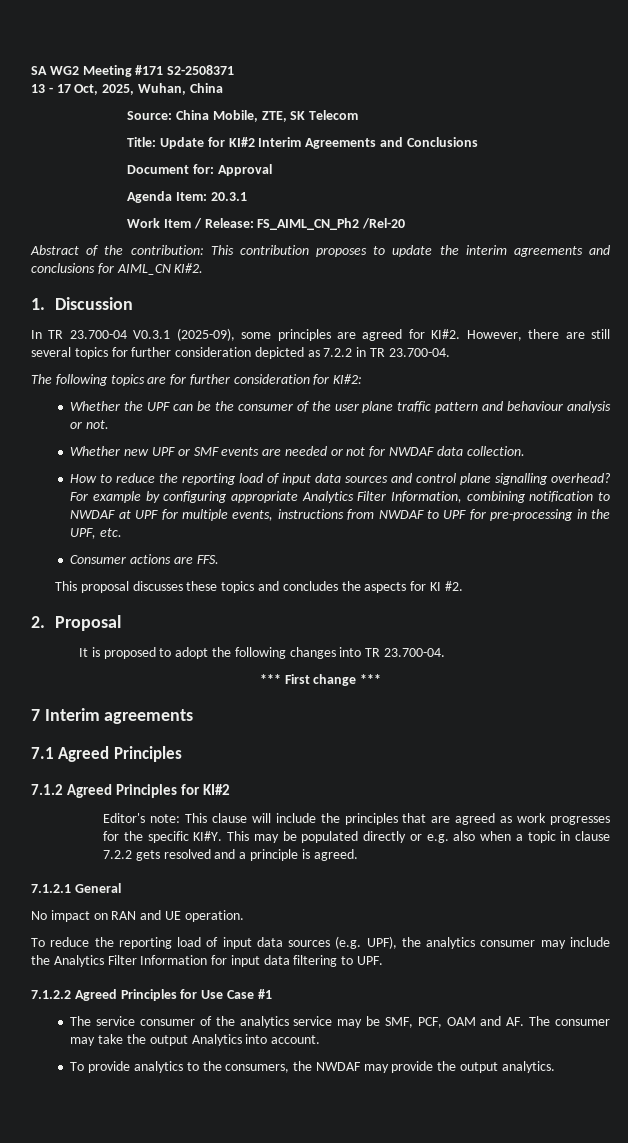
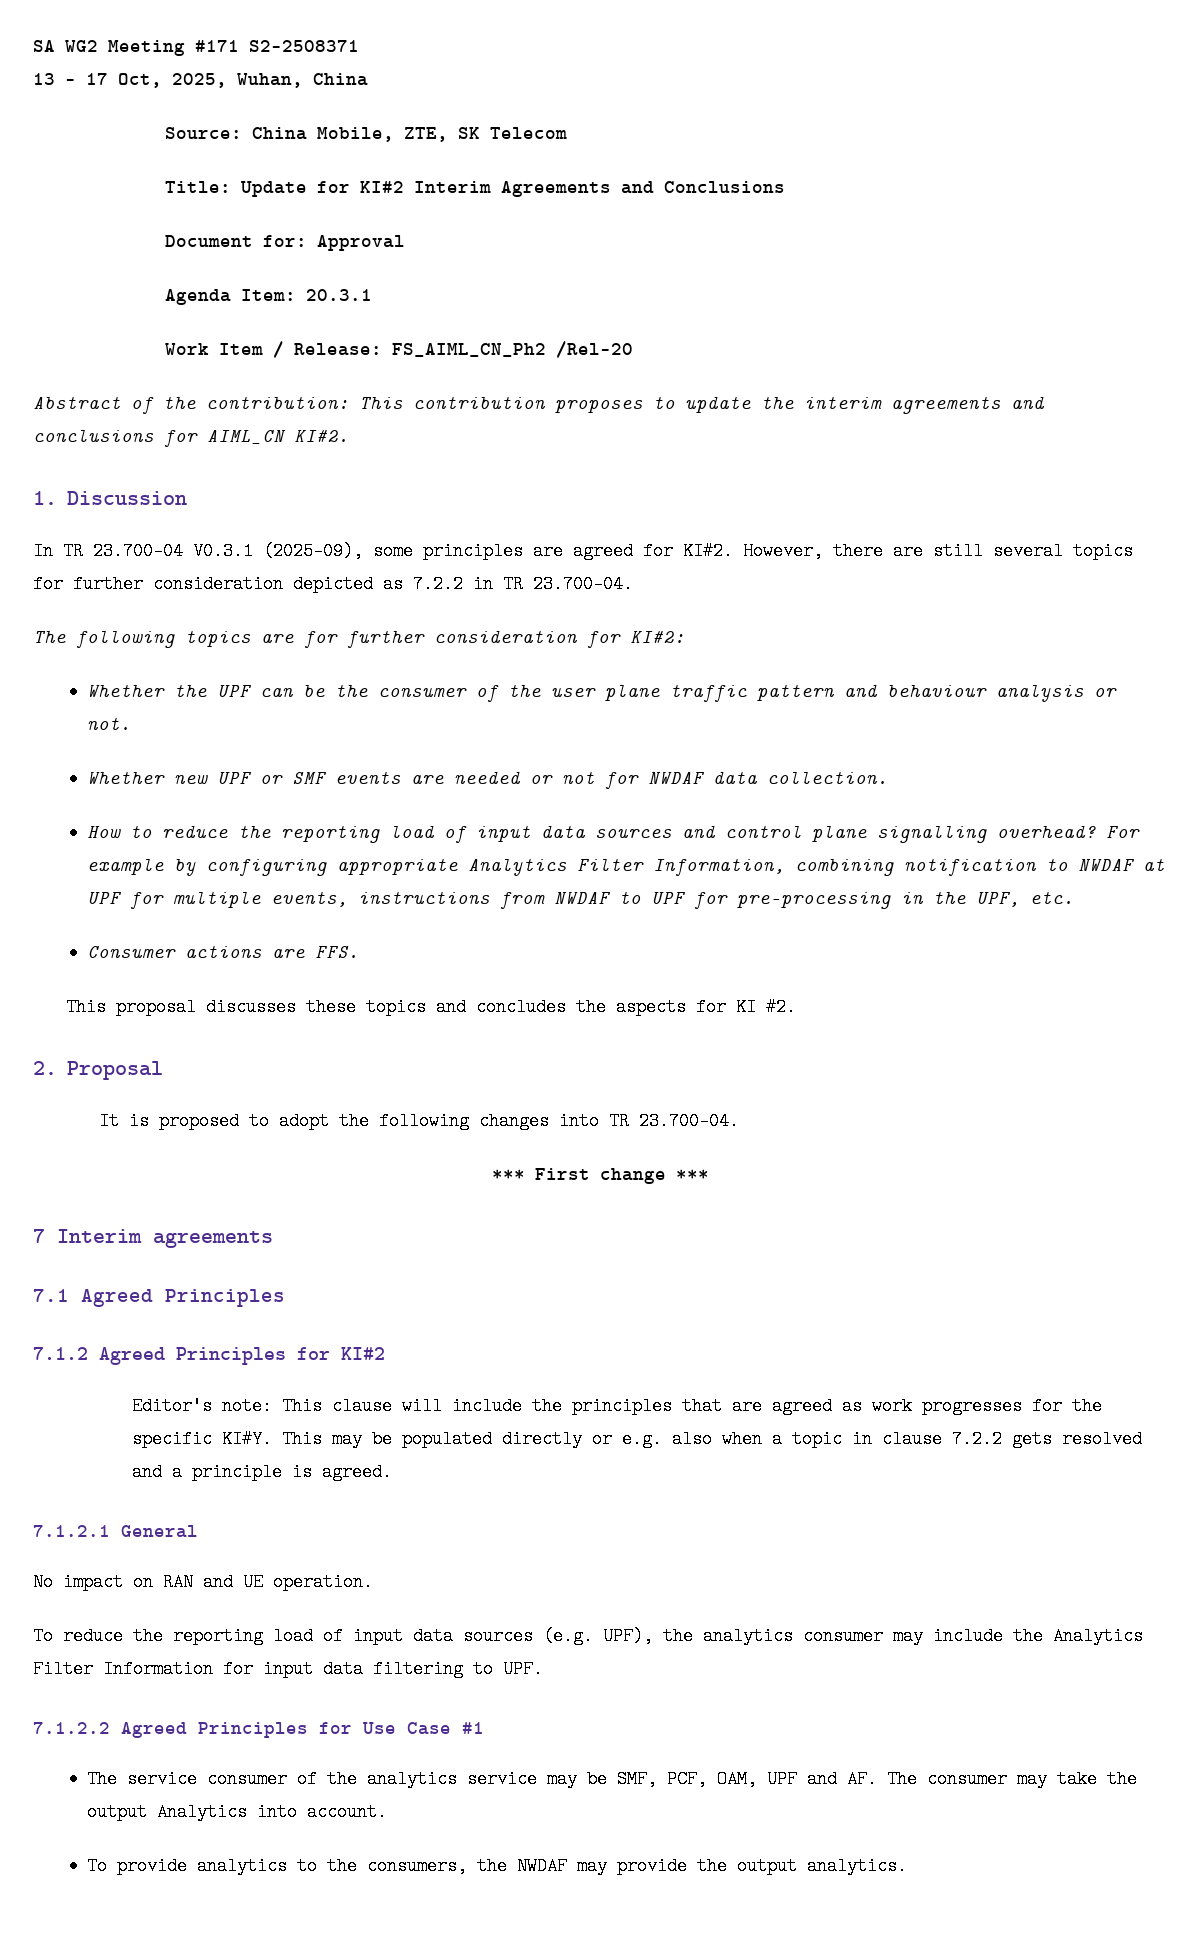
- The service consumer of the analytics service may be SMF, PCF, OAM and AF. The consumer may take the output Analytics into account.
+ The service consumer of the analytics service may be SMF, PCF, OAM, UPF and AF. The consumer may take the output Analytics into account.

